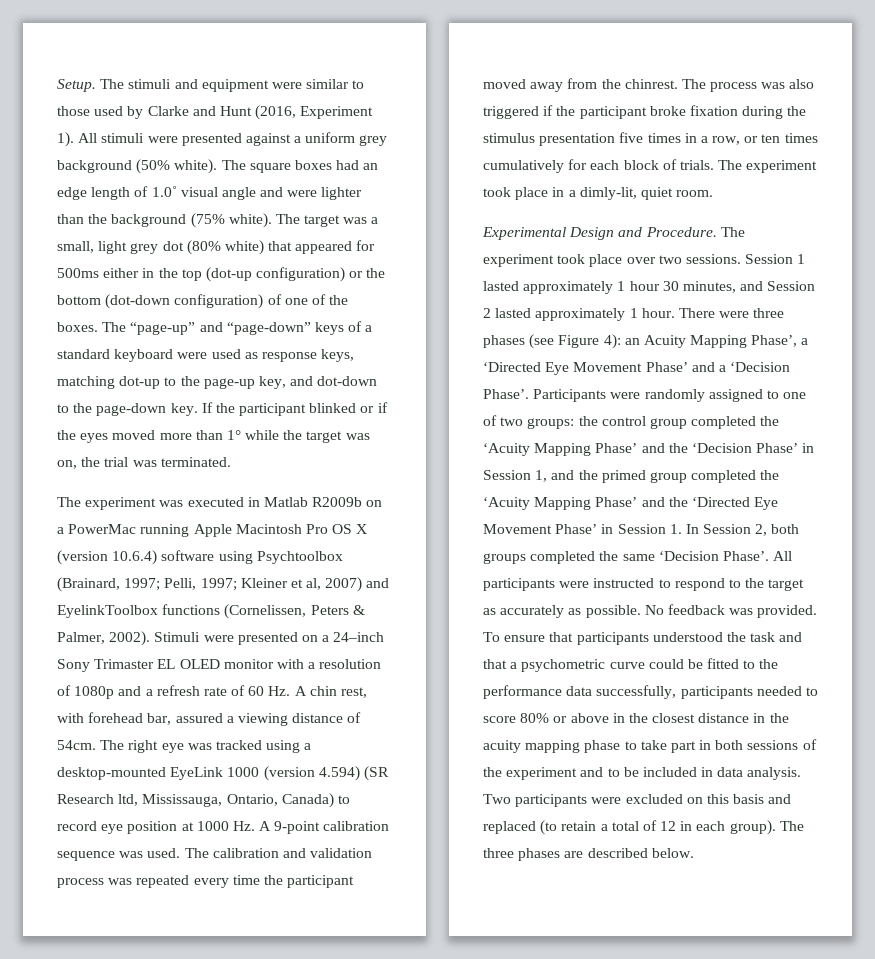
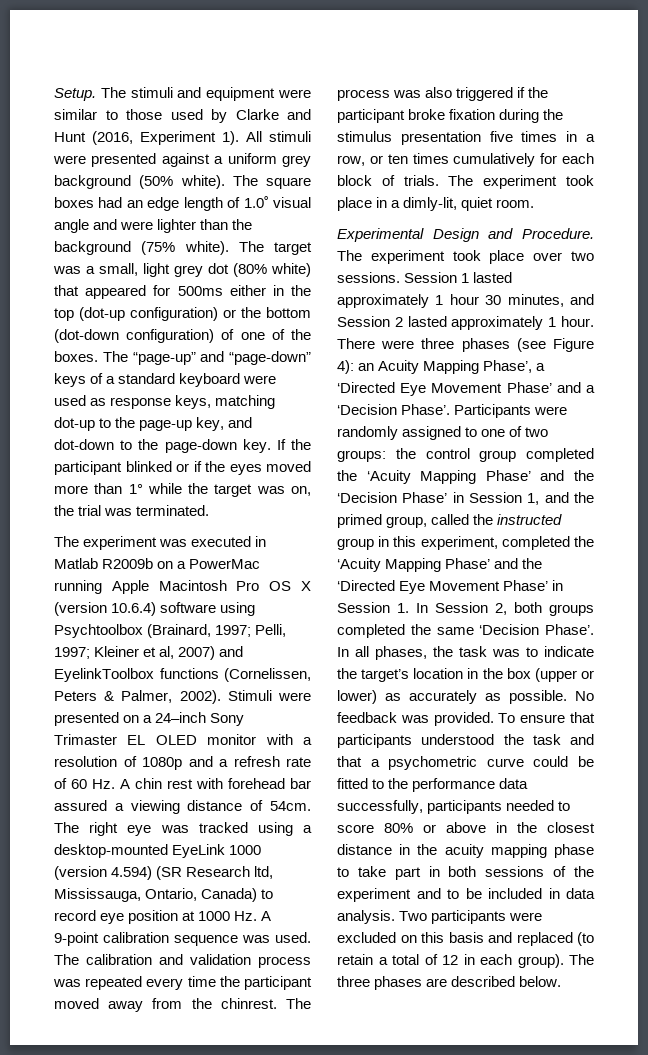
- Stimuli were presented on a 24–inch Sony Trimaster EL OLED monitor with a resolution of 1080p and a refresh rate of 60 Hz. A chin rest, with forehead bar, assured a viewing distance of 54cm.
+ Stimuli were presented on a 24–inch Sony Trimaster EL OLED monitor with a resolution of 1080p and a refresh rate of 60 Hz. A chin rest with forehead bar assured a viewing distance of 54cm.
- Participants were randomly assigned to one of two groups: the control group completed the ‘Acuity Mapping Phase’ and the ‘Decision Phase’ in Session 1, and the primed group completed the ‘Acuity Mapping Phase’ and the ‘Directed Eye Movement Phase’ in Session 1. In Session 2, both groups completed the same ‘Decision Phase’.
+ Participants were randomly assigned to one of two groups: the control group completed the ‘Acuity Mapping Phase’ and the ‘Decision Phase’ in Session 1, and the primed group, called the instructed group in this experiment, completed the ‘Acuity Mapping Phase’ and the ‘Directed Eye Movement Phase’ in Session 1. In Session 2, both groups completed the same ‘Decision Phase’.
- All participants were instructed to respond to the target as accurately as possible.
+ In all phases, the task was to indicate the target’s location in the box (upper or lower) as accurately as possible.

